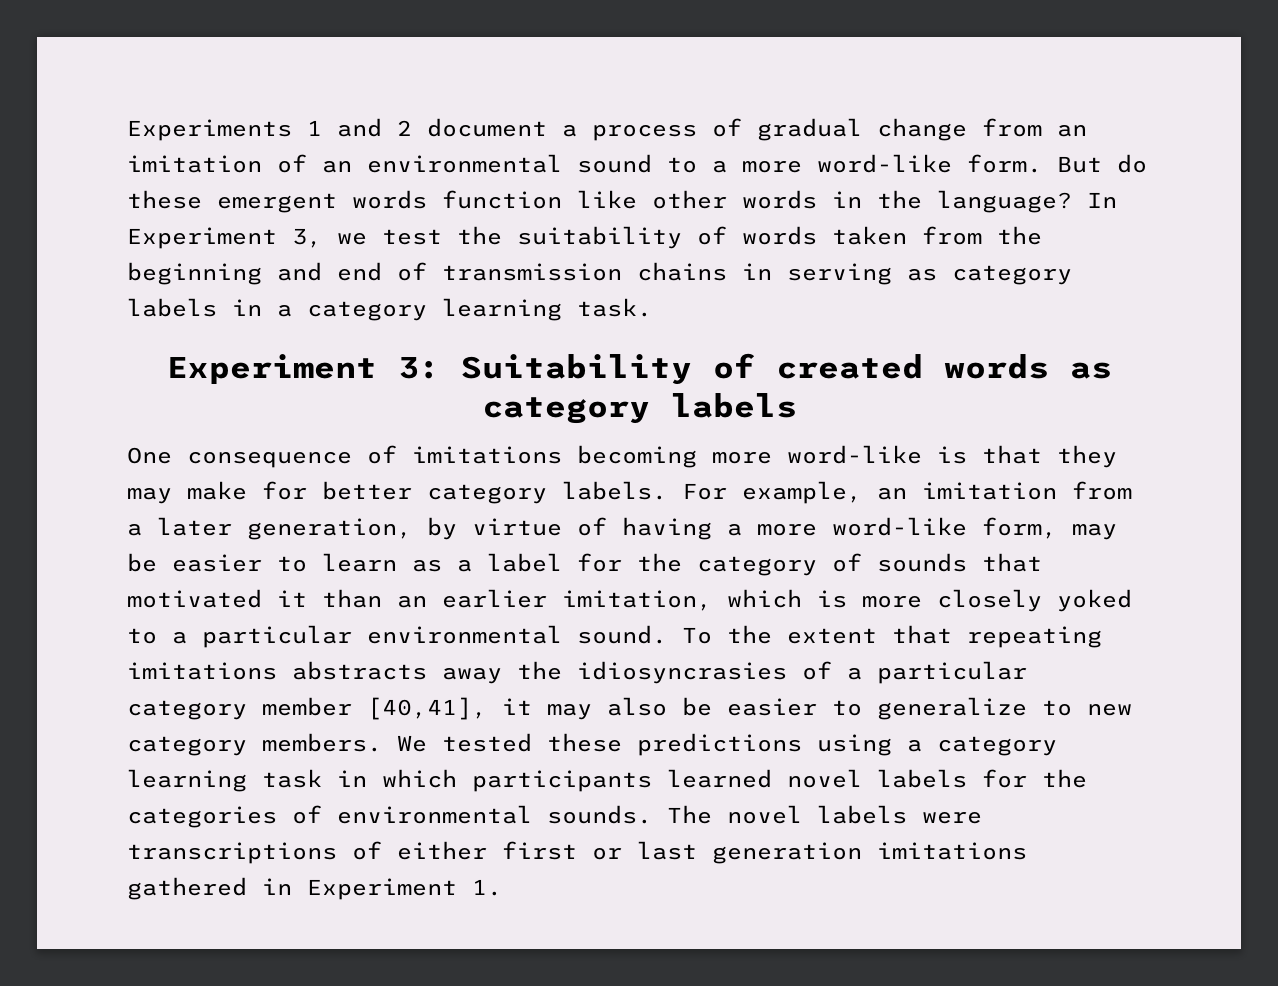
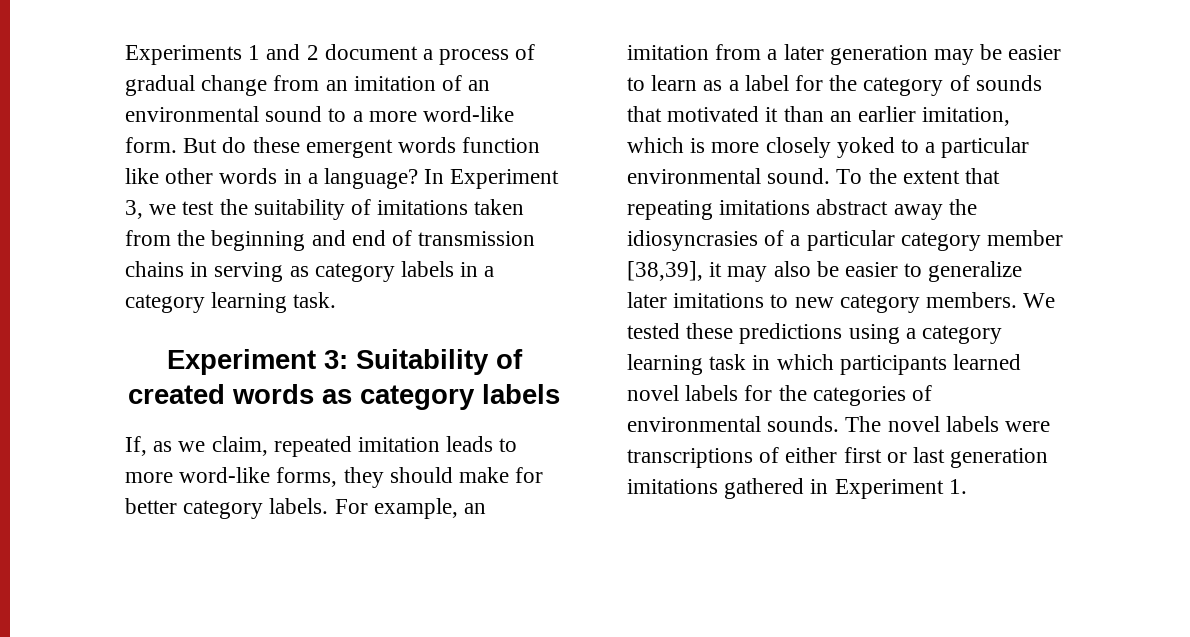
- But do these emergent words function like other words in the language?
+ But do these emergent words function like other words in a language?
- In Experiment 3, we test the suitability of words taken from the beginning and end of transmission chains in serving as category labels in a category learning task.
+ In Experiment 3, we test the suitability of imitations taken from the beginning and end of transmission chains in serving as category labels in a category learning task.
- One consequence of imitations becoming more word-like is that they may make for better category labels.
+ If, as we claim, repeated imitation leads to more word-like forms, they should make for better category labels.
- For example, an imitation from a later generation, by virtue of having a more word-like form, may be easier to learn as a label for the category of sounds that motivated it than an earlier imitation, which is more closely yoked to a particular environmental sound.
+ For example, an imitation from a later generation may be easier to learn as a label for the category of sounds that motivated it than an earlier imitation, which is more closely yoked to a particular environmental sound.
- To the extent that repeating imitations abstracts away the idiosyncrasies of a particular category member [40,41], it may also be easier to generalize to new category members.
+ To the extent that repeating imitations abstract away the idiosyncrasies of a particular category member [38,39], it may also be easier to generalize later imitations to new category members.

